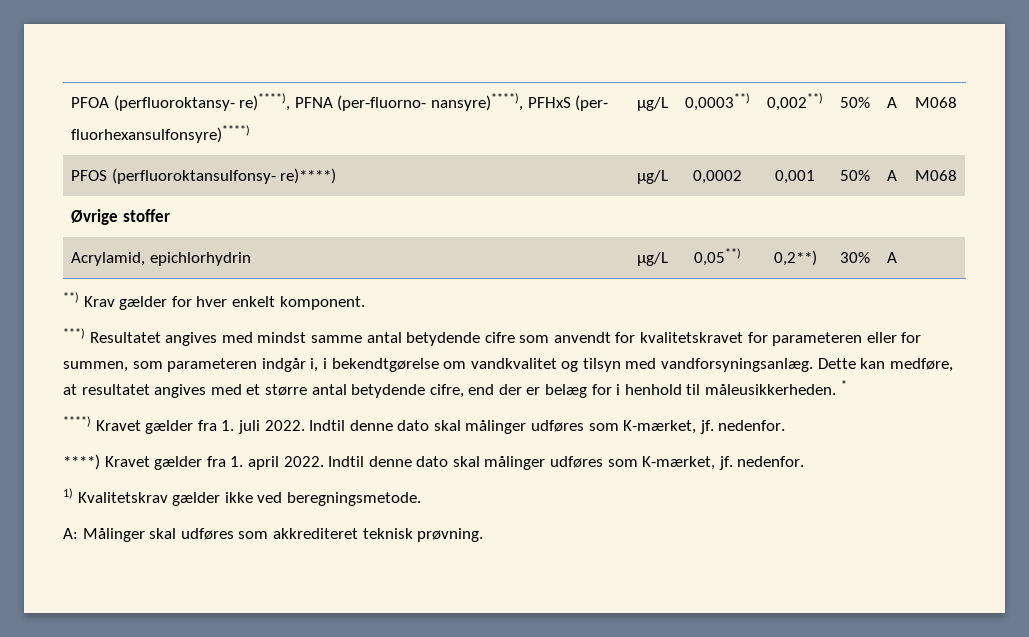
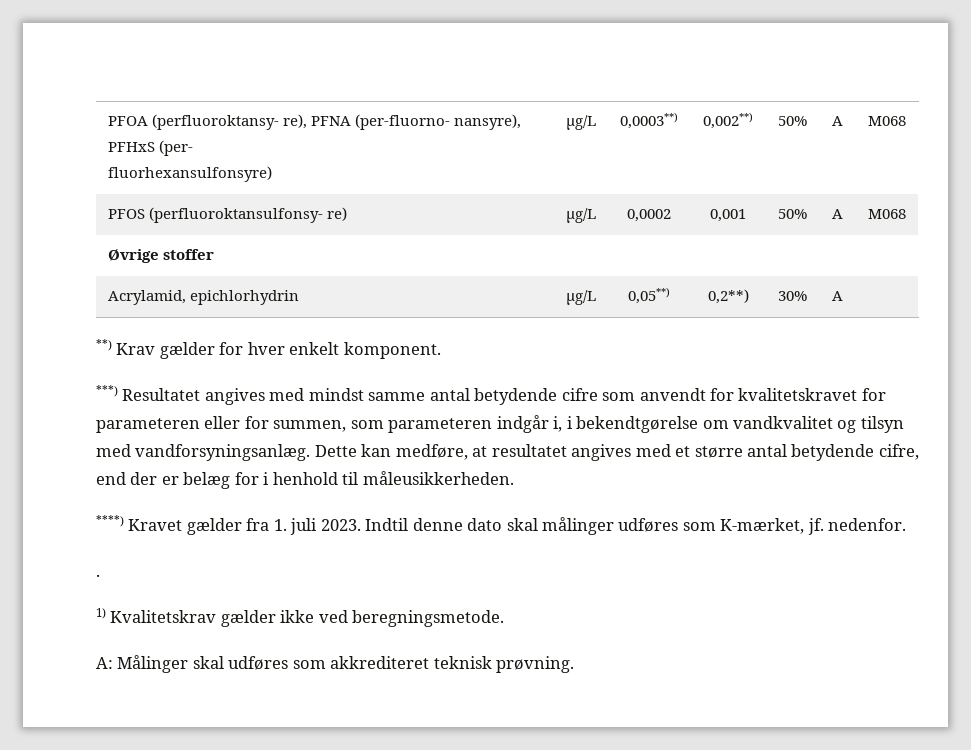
- PFOA (perfluoroktansy- re)****), PFNA (per-fluorno- nansyre)****), PFHxS (per-
- fluorhexansulfonsyre)****) | µg/L | 0,0003**) | 0,002**) | 50% | A | M068
+ PFOA (perfluoroktansy- re), PFNA (per-fluorno- nansyre), PFHxS (per-
+ fluorhexansulfonsyre) | µg/L | 0,0003**) | 0,002**) | 50% | A | M068
- PFOS (perfluoroktansulfonsy- re)****) | µg/L | 0,0002 | 0,001 | 50% | A | M068
+ PFOS (perfluoroktansulfonsy- re) | µg/L | 0,0002 | 0,001 | 50% | A | M068
- *
- ****) Kravet gælder fra 1. juli 2022.
+ ****) Kravet gælder fra 1. juli 2023.
- ****) Kravet gælder fra 1. april 2022. Indtil denne dato skal målinger udføres som K-mærket, jf. nedenfor.
+ .

